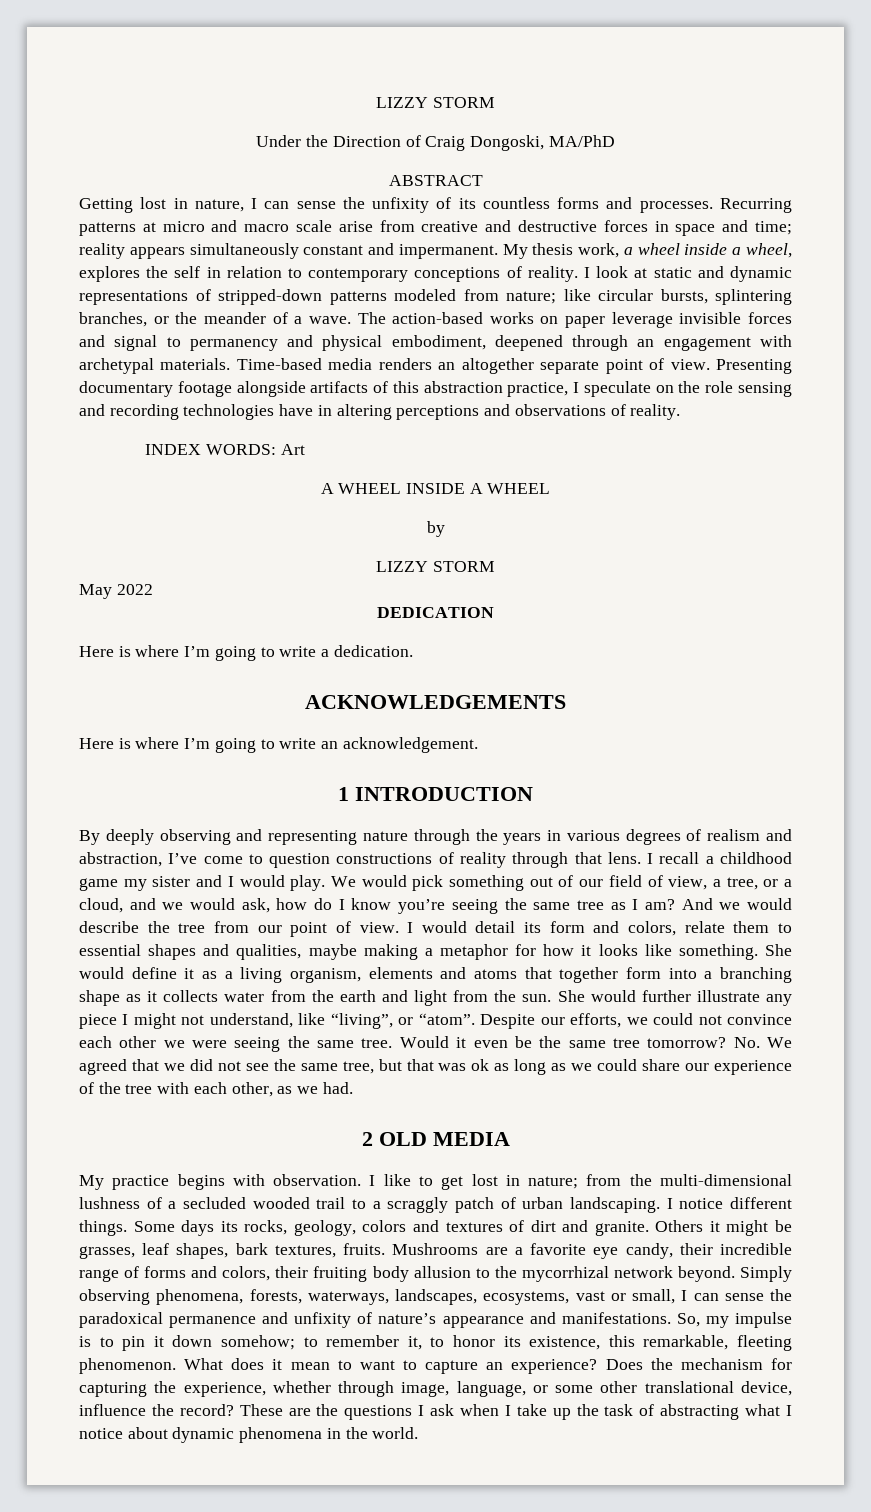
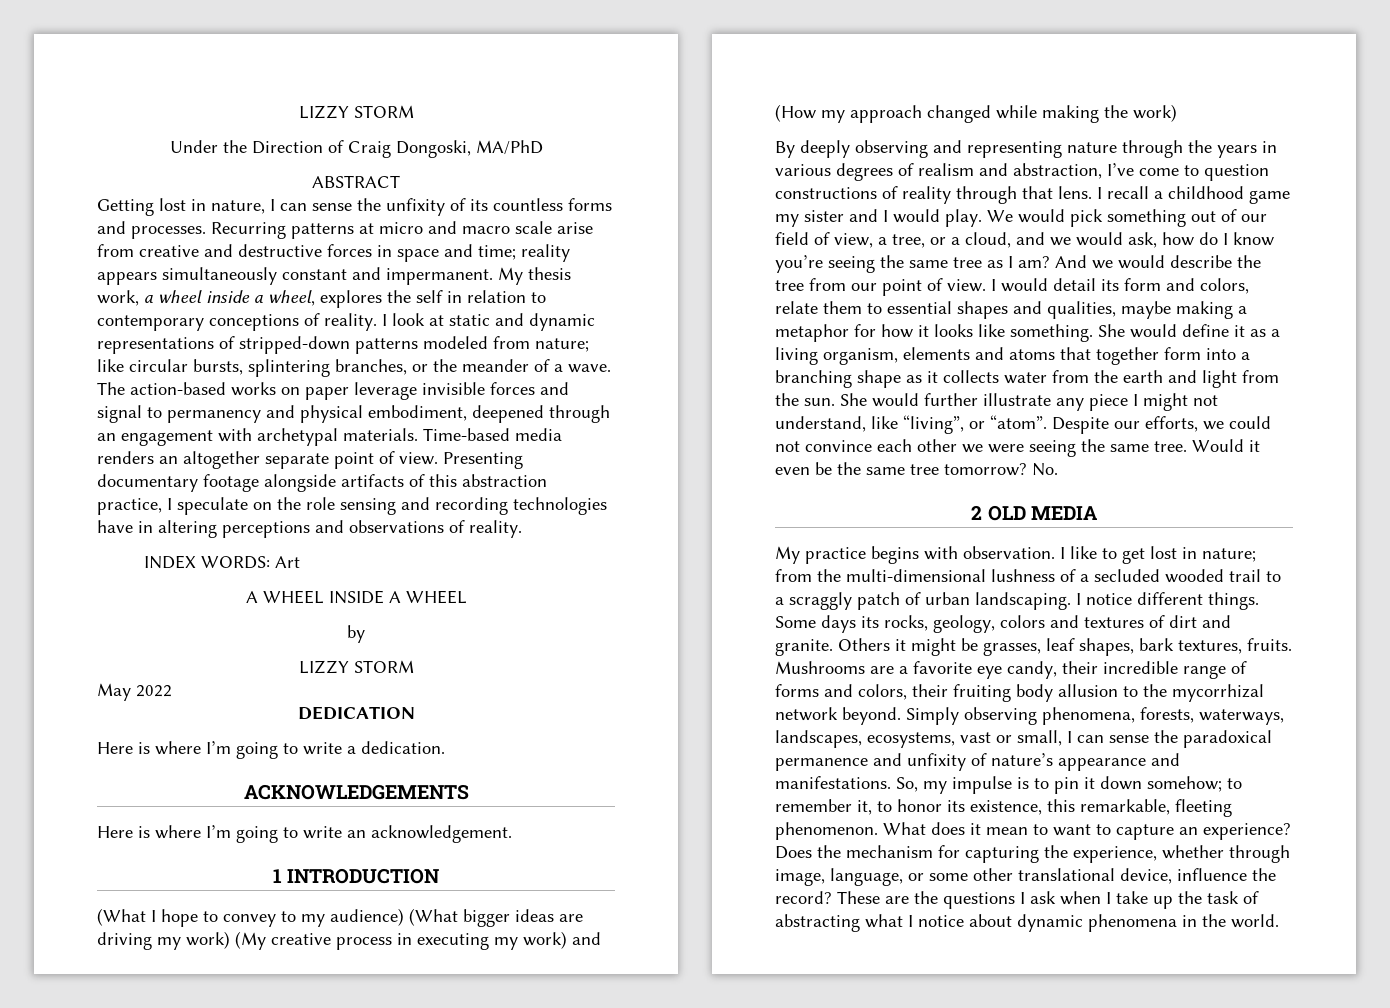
+ (What I hope to convey to my audience) (What bigger ideas are driving my work) (My creative process in executing my work) and (How my approach changed while making the work)
- No. We agreed that we did not see the same tree, but that was ok as long as we could share our experience of the tree with each other, as we had.
+ No.

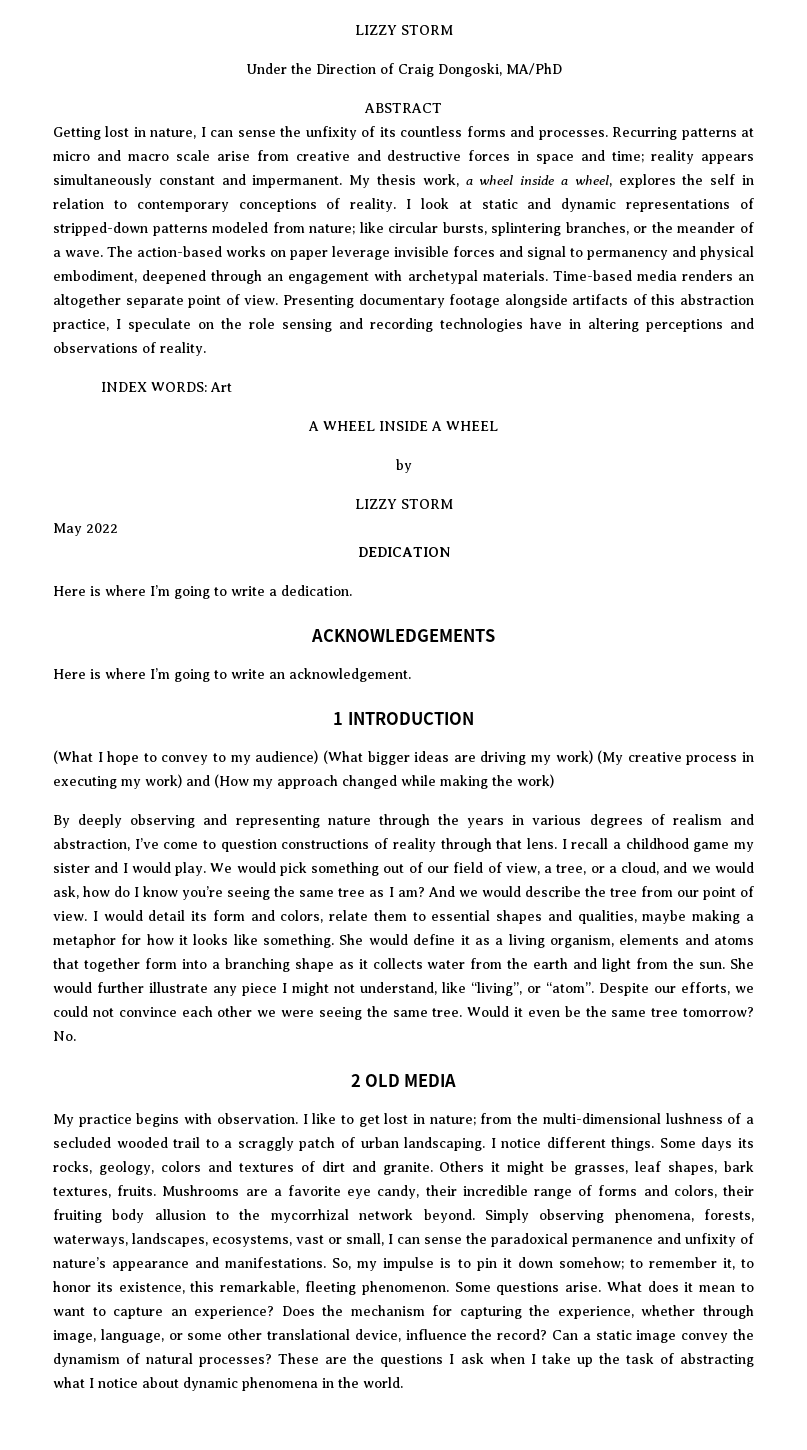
+ Some questions arise.
+ Can a static image convey the dynamism of natural processes?

